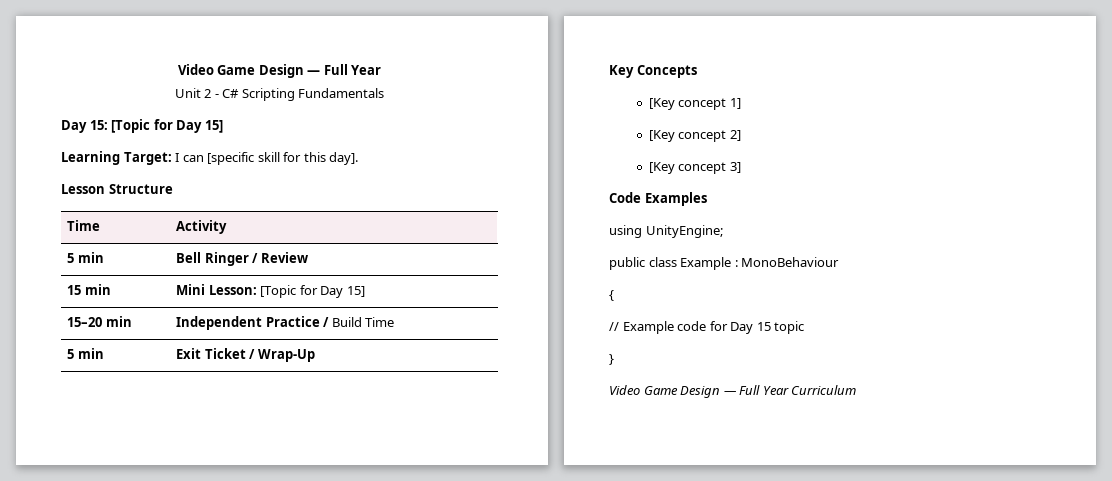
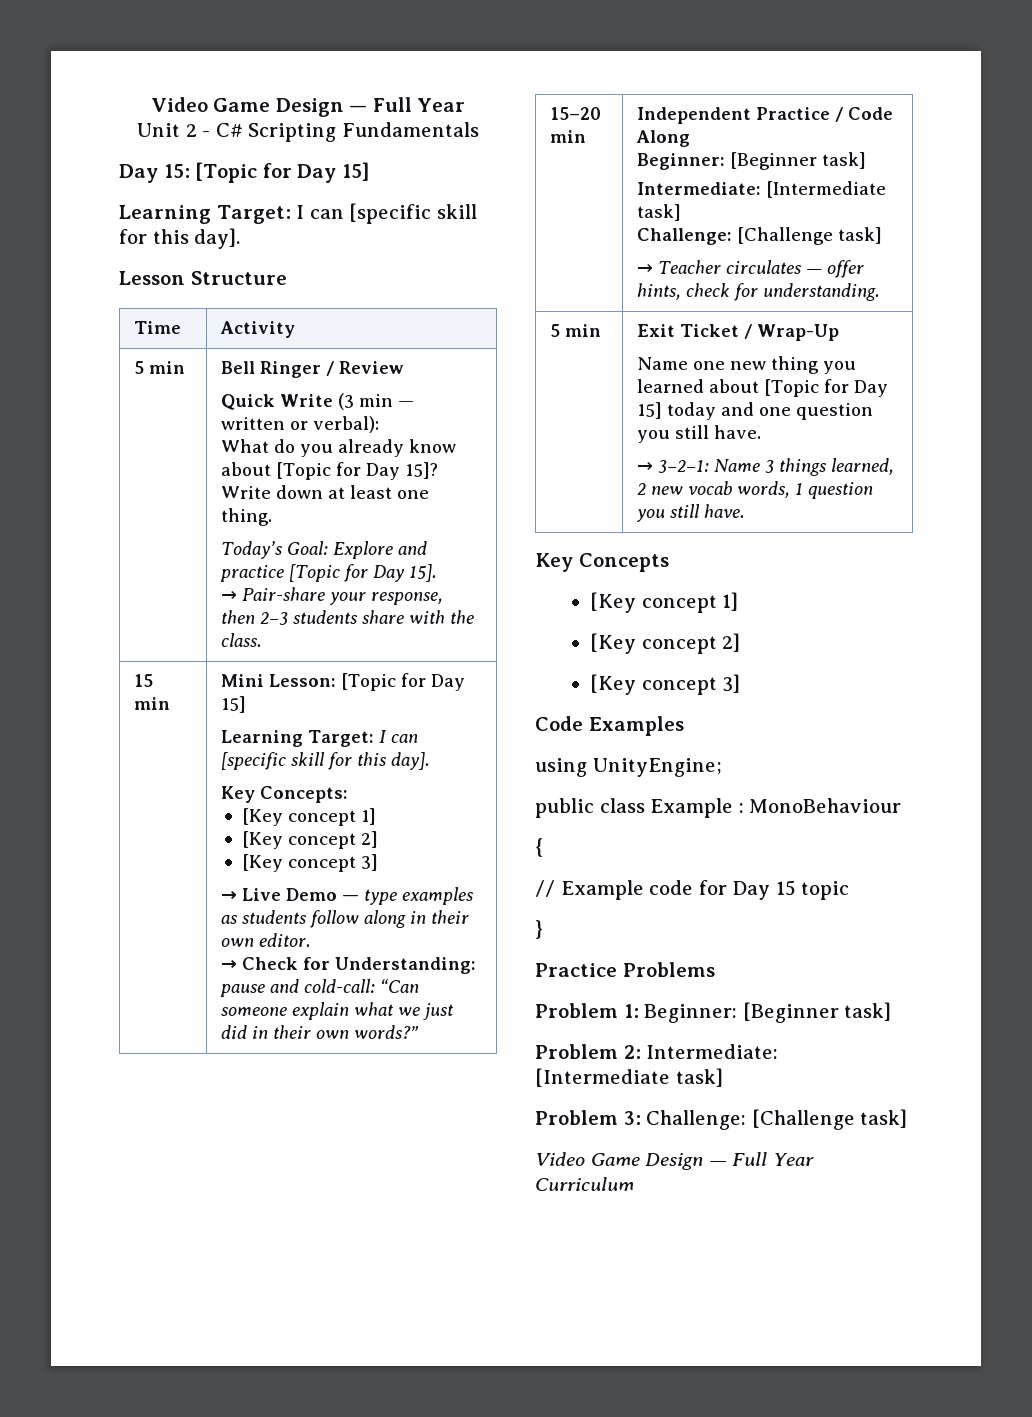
+ Quick Write (3 min — written or verbal):
+ What do you already know about [Topic for Day 15]? Write down at least one thing.
+ Today’s Goal: Explore and practice [Topic for Day 15].
+ → Pair-share your response, then 2–3 students share with the class.
  Mini Lesson: [Topic for Day 15]
+ Learning Target: I can [specific skill for this day].
+ Key Concepts:
+ [Key concept 1]
+ [Key concept 2]
+ [Key concept 3]
+ → Live Demo — type examples as students follow along in their own editor.
+ → Check for Understanding: pause and cold-call: “Can someone explain what we just did in their own words?”
- 15–20 min | Independent Practice / Build Time
+ 15–20 min | Independent Practice / Code Along
+ Beginner: [Beginner task]
+ Intermediate: [Intermediate task]
+ Challenge: [Challenge task]
+ → Teacher circulates — offer hints, check for understanding.
  5 min | Exit Ticket / Wrap-Up
+ Name one new thing you learned about [Topic for Day 15] today and one question you still have.
+ → 3–2–1: Name 3 things learned, 2 new vocab words, 1 question you still have.
+ Practice Problems
+ Problem 1: Beginner: [Beginner task]
+ Problem 2: Intermediate: [Intermediate task]
+ Problem 3: Challenge: [Challenge task]

